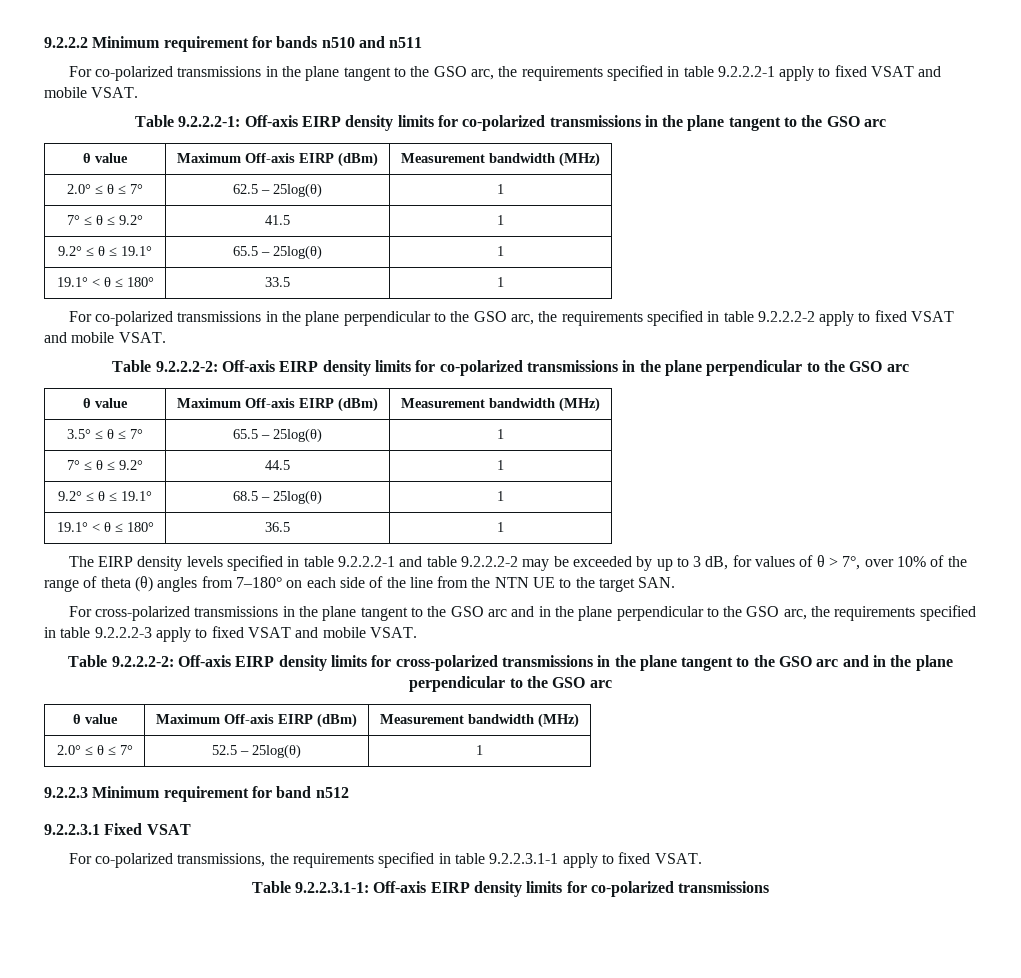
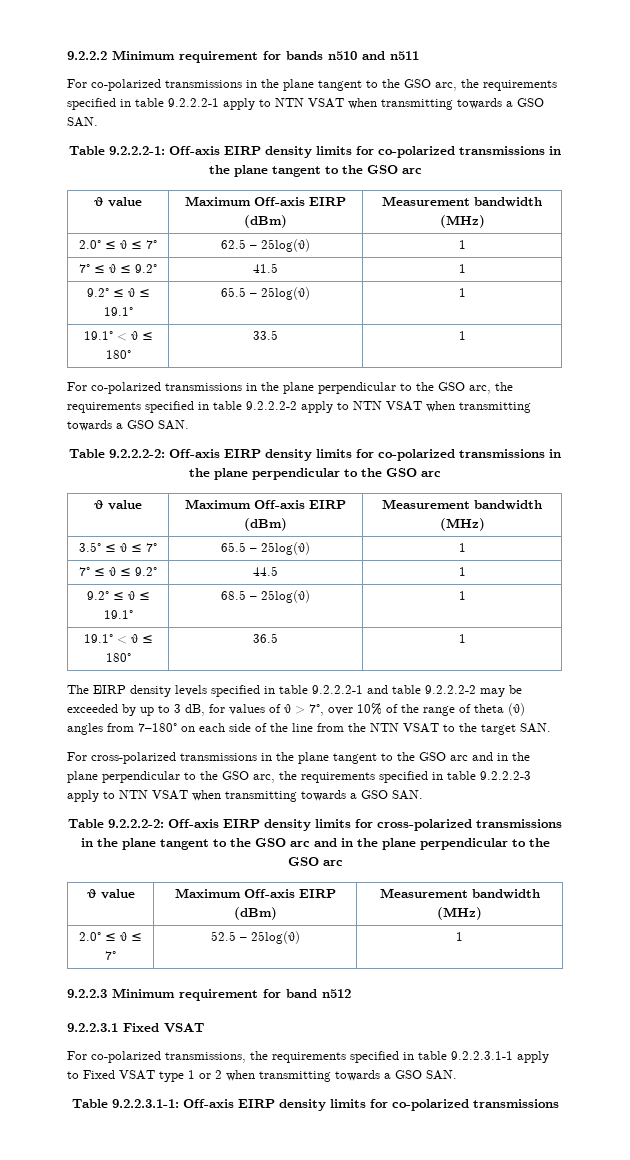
- For co-polarized transmissions in the plane tangent to the GSO arc, the requirements specified in table 9.2.2.2-1 apply to fixed VSAT and mobile VSAT.
+ For co-polarized transmissions in the plane tangent to the GSO arc, the requirements specified in table 9.2.2.2-1 apply to NTN VSAT when transmitting towards a GSO SAN.
- For co-polarized transmissions in the plane perpendicular to the GSO arc, the requirements specified in table 9.2.2.2-2 apply to fixed VSAT and mobile VSAT.
+ For co-polarized transmissions in the plane perpendicular to the GSO arc, the requirements specified in table 9.2.2.2-2 apply to NTN VSAT when transmitting towards a GSO SAN.
- The EIRP density levels specified in table 9.2.2.2-1 and table 9.2.2.2-2 may be exceeded by up to 3 dB, for values of θ > 7°, over 10% of the range of theta (θ) angles from 7–180° on each side of the line from the NTN UE to the target SAN.
+ The EIRP density levels specified in table 9.2.2.2-1 and table 9.2.2.2-2 may be exceeded by up to 3 dB, for values of θ > 7°, over 10% of the range of theta (θ) angles from 7–180° on each side of the line from the NTN VSAT to the target SAN.
- For cross-polarized transmissions in the plane tangent to the GSO arc and in the plane perpendicular to the GSO arc, the requirements specified in table 9.2.2.2-3 apply to fixed VSAT and mobile VSAT.
+ For cross-polarized transmissions in the plane tangent to the GSO arc and in the plane perpendicular to the GSO arc, the requirements specified in table 9.2.2.2-3 apply to NTN VSAT when transmitting towards a GSO SAN.
- For co-polarized transmissions, the requirements specified in table 9.2.2.3.1-1 apply to fixed VSAT.
+ For co-polarized transmissions, the requirements specified in table 9.2.2.3.1-1 apply to Fixed VSAT type 1 or 2 when transmitting towards a GSO SAN.

